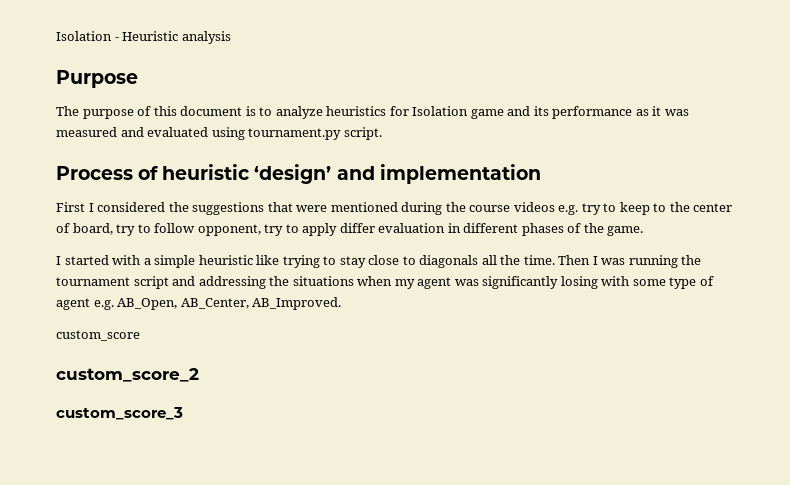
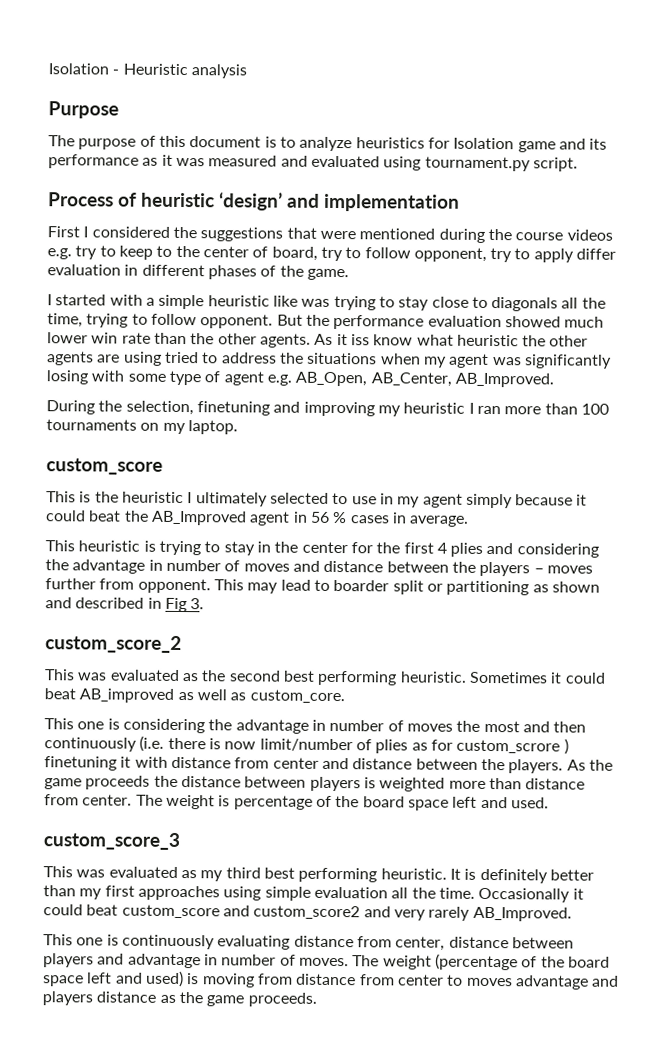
- I started with a simple heuristic like trying to stay close to diagonals all the time. Then I was running the tournament script and addressing the situations when my agent was significantly losing with some type of agent e.g. AB_Open, AB_Center, AB_Improved.
+ I started with a simple heuristic like was trying to stay close to diagonals all the time, trying to follow opponent. But the performance evaluation showed much lower win rate than the other agents. As it iss know what heuristic the other agents are using tried to address the situations when my agent was significantly losing with some type of agent e.g. AB_Open, AB_Center, AB_Improved.
+ During the selection, finetuning and improving my heuristic I ran more than 100 tournaments on my laptop.
  custom_score
+ This is the heuristic I ultimately selected to use in my agent simply because it could beat the AB_Improved agent in 56 % cases in average.
+ This heuristic is trying to stay in the center for the first 4 plies and considering the advantage in number of moves and distance between the players – moves further from opponent. This may lead to boarder split or partitioning as shown and described in Fig 3.
  custom_score_2
+ This was evaluated as the second best performing heuristic. Sometimes it could beat AB_improved as well as custom_core.
+ This one is considering the advantage in number of moves the most and then continuously (i.e. there is now limit/number of plies as for custom_scrore ) finetuning it with distance from center and distance between the players. As the game proceeds the distance between players is weighted more than distance from center. The weight is percentage of the board space left and used.
  custom_score_3
+ This was evaluated as my third best performing heuristic. It is definitely better than my first approaches using simple evaluation all the time. Occasionally it could beat custom_score and custom_score2 and very rarely AB_Improved.
+ This one is continuously evaluating distance from center, distance between players and advantage in number of moves. The weight (percentage of the board space left and used) is moving from distance from center to moves advantage and players distance as the game proceeds.

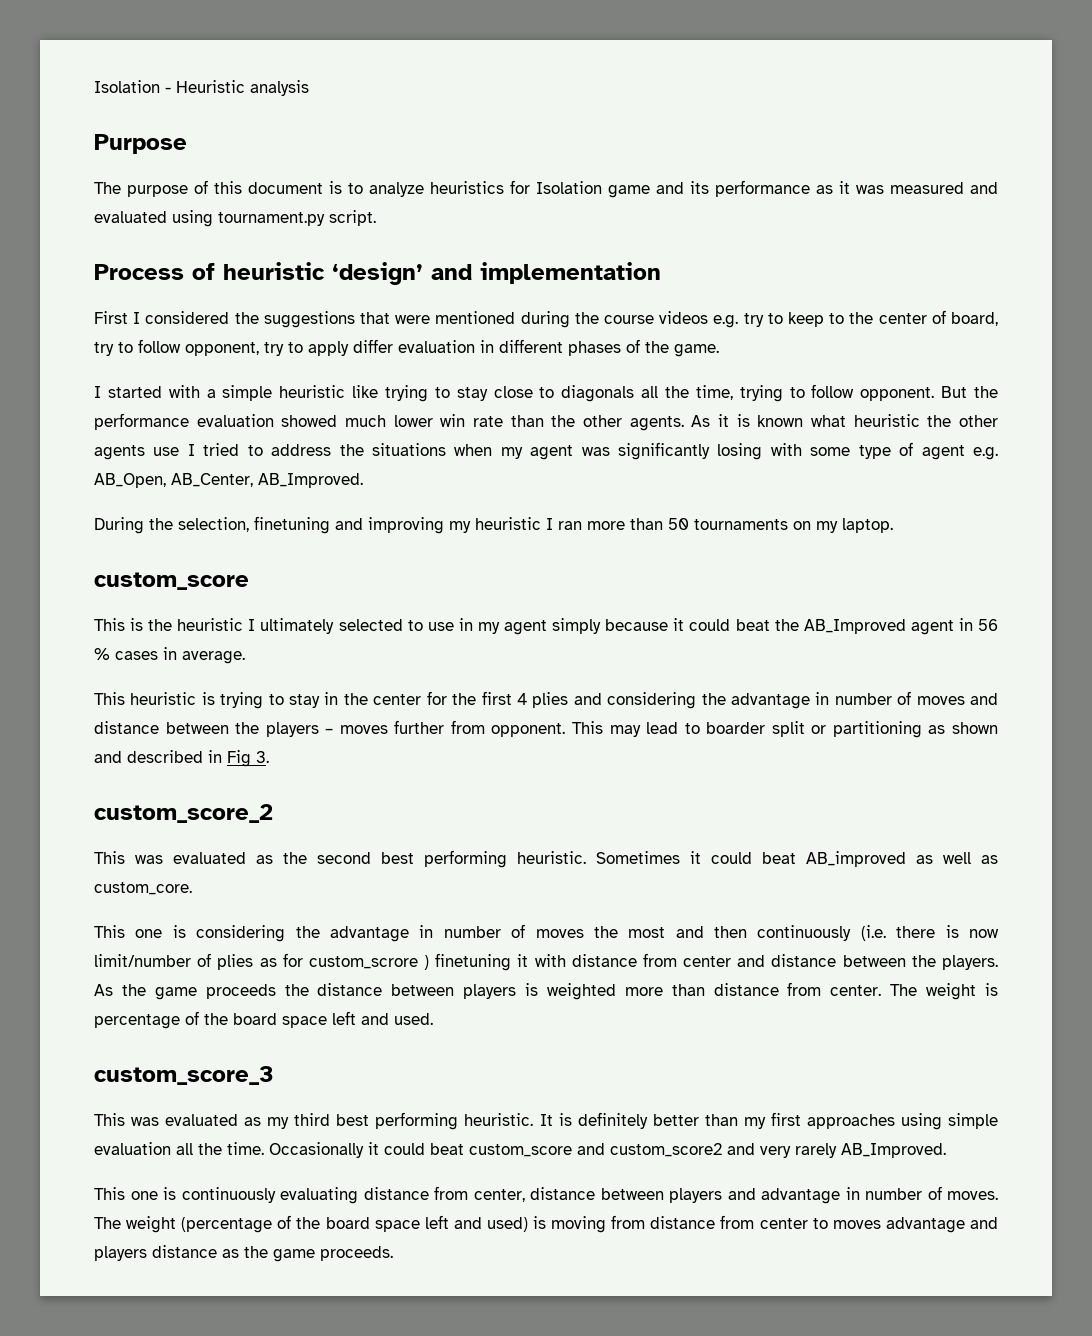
- I started with a simple heuristic like was trying to stay close to diagonals all the time, trying to follow opponent.
+ I started with a simple heuristic like trying to stay close to diagonals all the time, trying to follow opponent.
- As it iss know what heuristic the other agents are using tried to address the situations when my agent was significantly losing with some type of agent e.g. AB_Open, AB_Center, AB_Improved.
+ As it is known what heuristic the other agents use I tried to address the situations when my agent was significantly losing with some type of agent e.g. AB_Open, AB_Center, AB_Improved.
- During the selection, finetuning and improving my heuristic I ran more than 100 tournaments on my laptop.
+ During the selection, finetuning and improving my heuristic I ran more than 50 tournaments on my laptop.

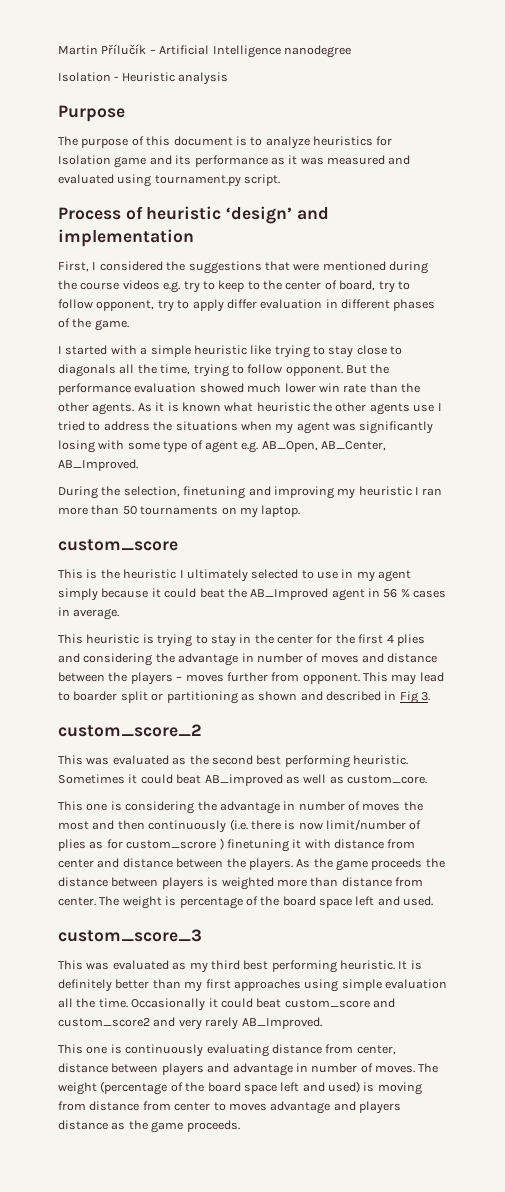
+ Martin Přílučík – Artificial Intelligence nanodegree
- First I considered the suggestions that were mentioned during the course videos e.g. try to keep to the center of board, try to follow opponent, try to apply differ evaluation in different phases of the game.
+ First, I considered the suggestions that were mentioned during the course videos e.g. try to keep to the center of board, try to follow opponent, try to apply differ evaluation in different phases of the game.

